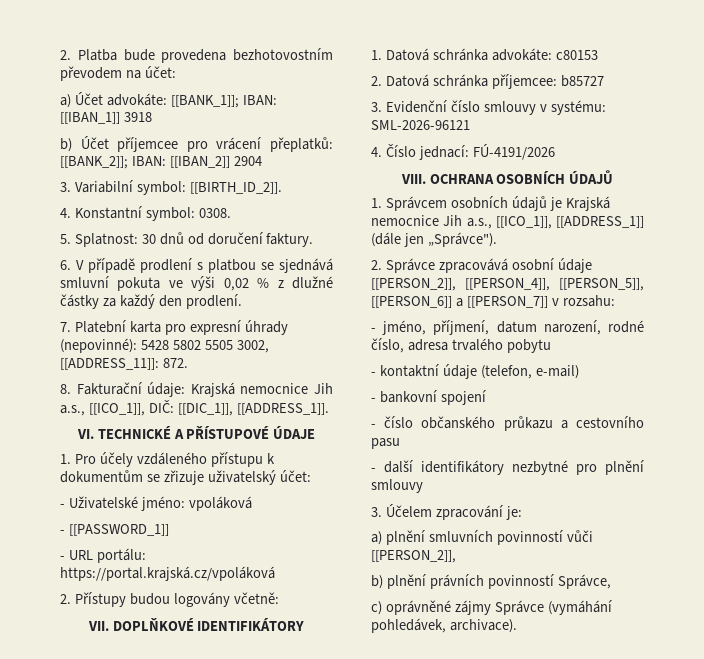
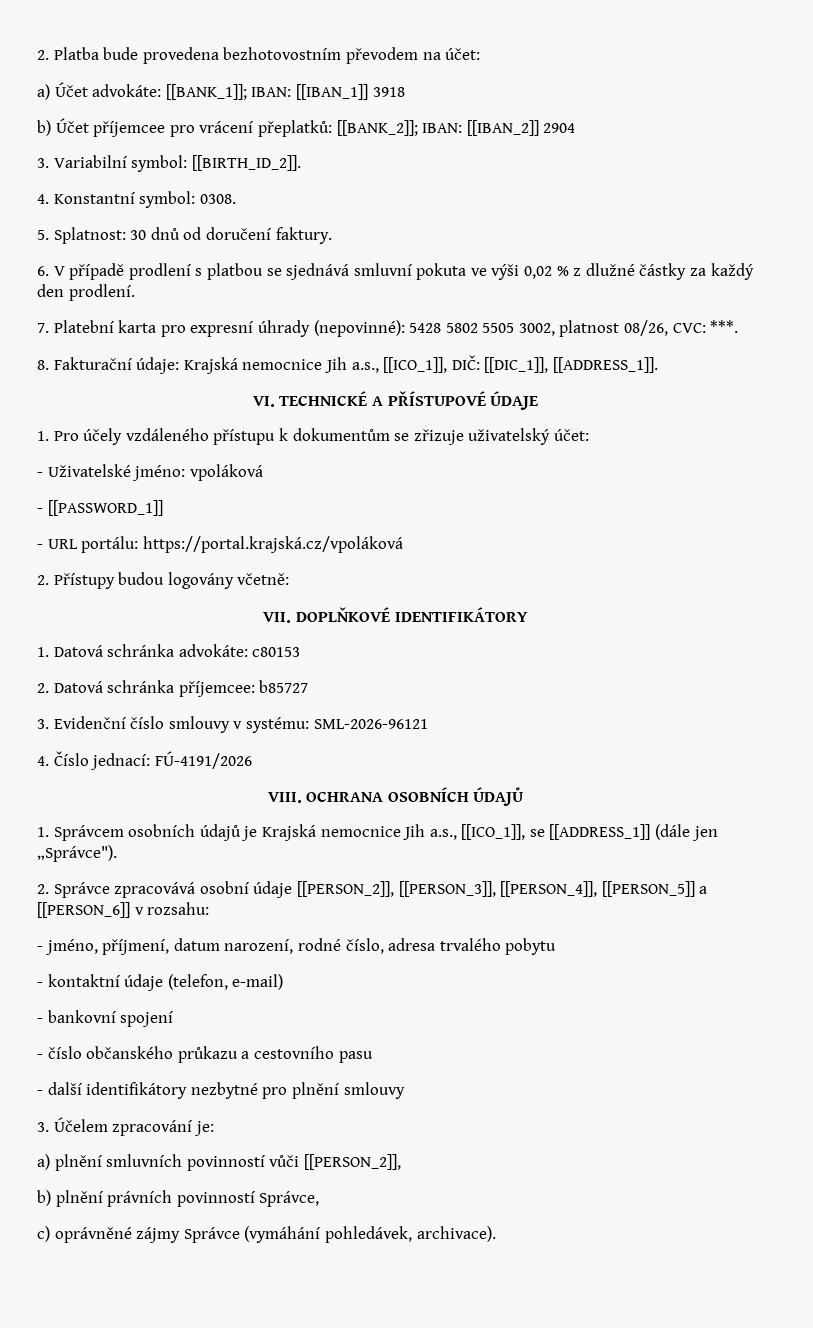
- 7. Platební karta pro expresní úhrady (nepovinné): 5428 5802 5505 3002, [[ADDRESS_11]]: 872.
+ 7. Platební karta pro expresní úhrady (nepovinné): 5428 5802 5505 3002, platnost 08/26, CVC: ***.
- 1. Správcem osobních údajů je Krajská nemocnice Jih a.s., [[ICO_1]], [[ADDRESS_1]] (dále jen „Správce").
+ 1. Správcem osobních údajů je Krajská nemocnice Jih a.s., [[ICO_1]], se [[ADDRESS_1]] (dále jen „Správce").
- 2. Správce zpracovává osobní údaje [[PERSON_2]], [[PERSON_4]], [[PERSON_5]], [[PERSON_6]] a [[PERSON_7]] v rozsahu:
+ 2. Správce zpracovává osobní údaje [[PERSON_2]], [[PERSON_3]], [[PERSON_4]], [[PERSON_5]] a [[PERSON_6]] v rozsahu:

